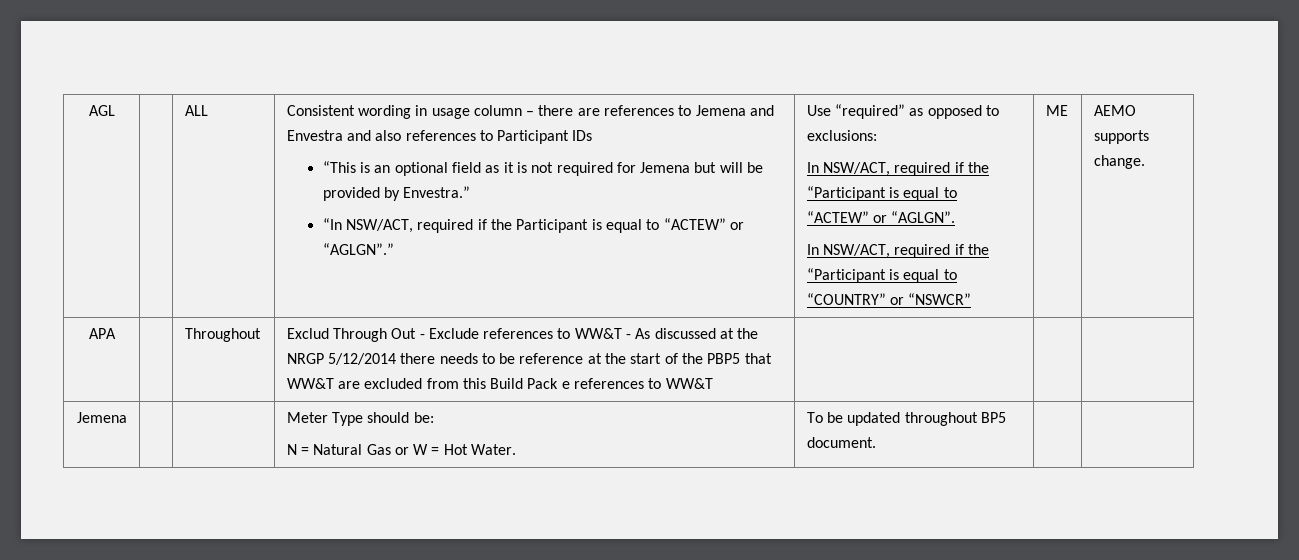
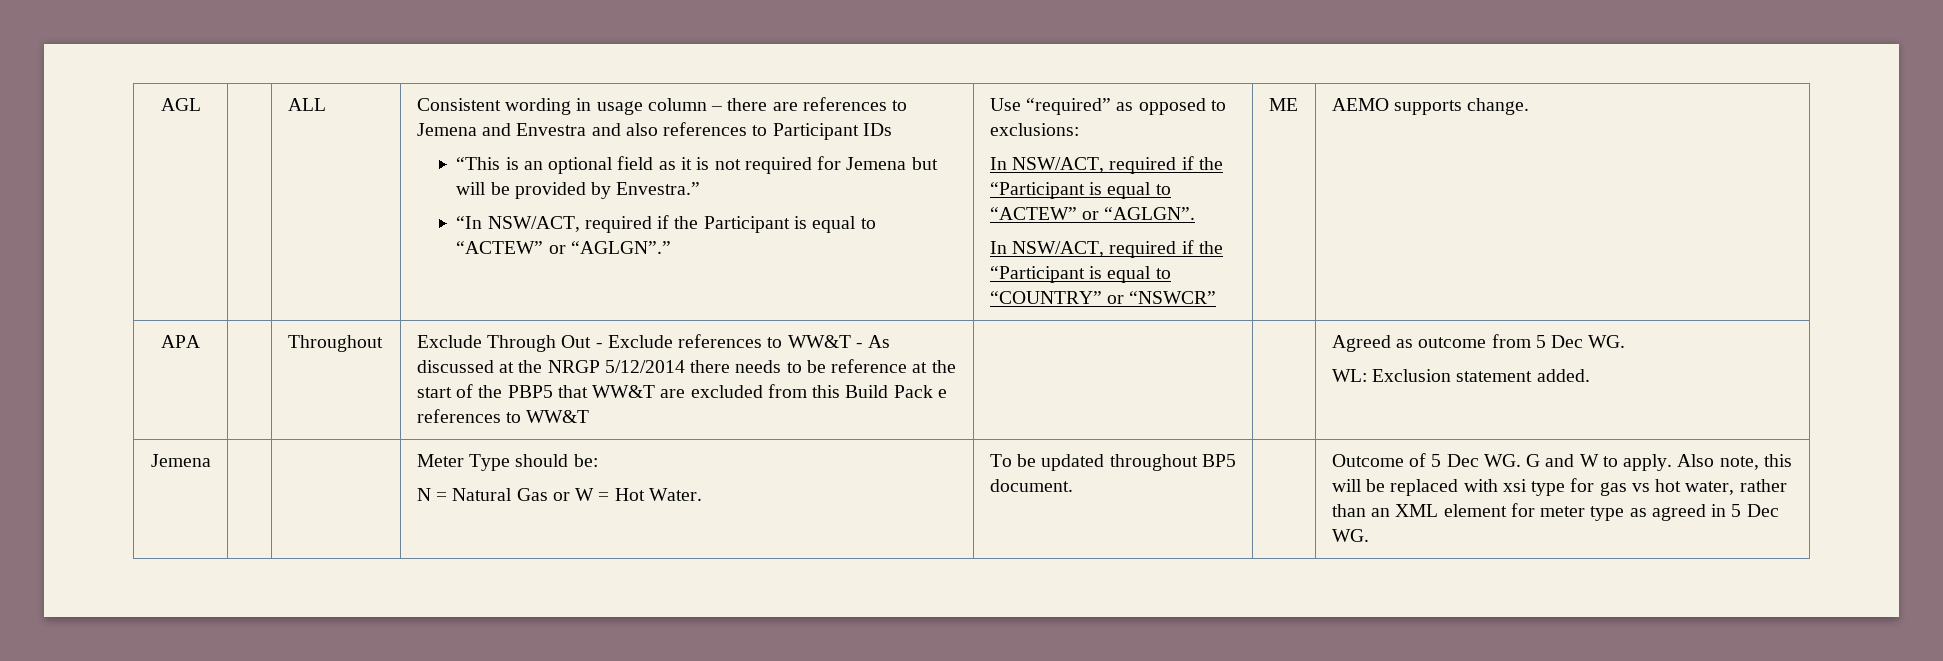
- Exclud Through Out - Exclude references to WW&T - As discussed at the NRGP 5/12/2014 there needs to be reference at the start of the PBP5 that WW&T are excluded from this Build Pack e references to WW&T
+ Exclude Through Out - Exclude references to WW&T - As discussed at the NRGP 5/12/2014 there needs to be reference at the start of the PBP5 that WW&T are excluded from this Build Pack e references to WW&T
+ Agreed as outcome from 5 Dec WG.
+ WL: Exclusion statement added.
+ Outcome of 5 Dec WG. G and W to apply. Also note, this will be replaced with xsi type for gas vs hot water, rather than an XML element for meter type as agreed in 5 Dec WG.

